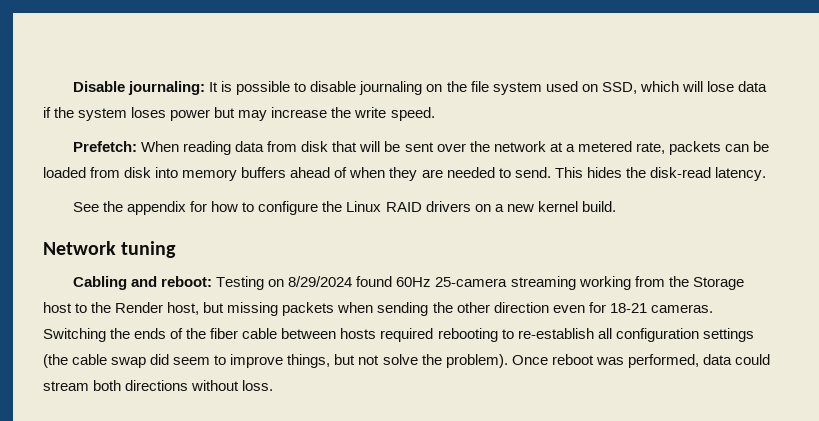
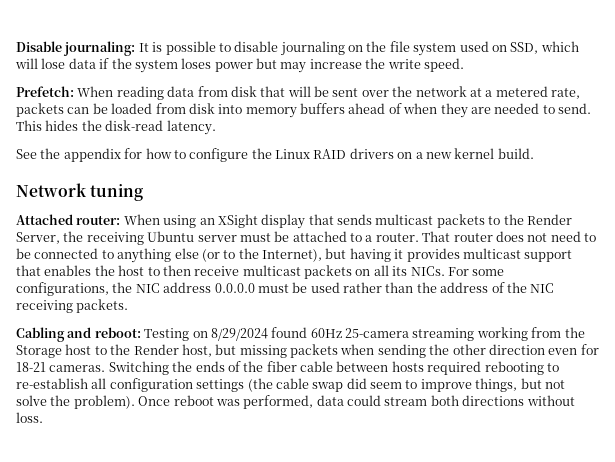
+ Attached router: When using an XSight display that sends multicast packets to the Render Server, the receiving Ubuntu server must be attached to a router. That router does not need to be connected to anything else (or to the Internet), but having it provides multicast support that enables the host to then receive multicast packets on all its NICs. For some configurations, the NIC address 0.0.0.0 must be used rather than the address of the NIC receiving packets.

